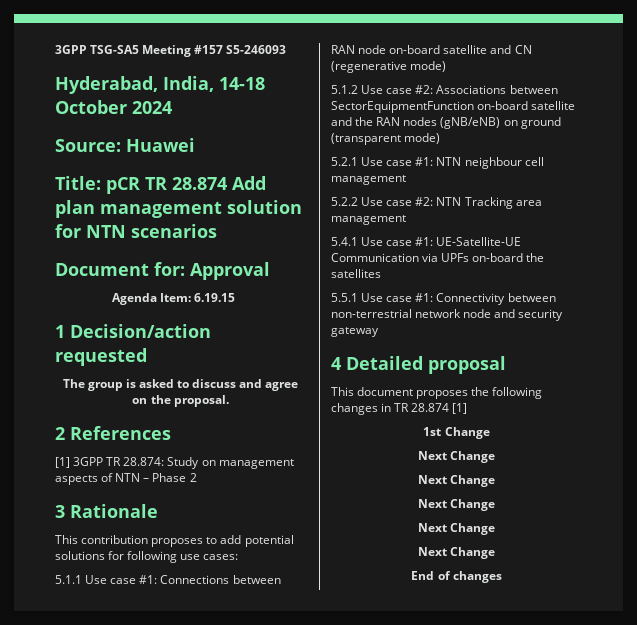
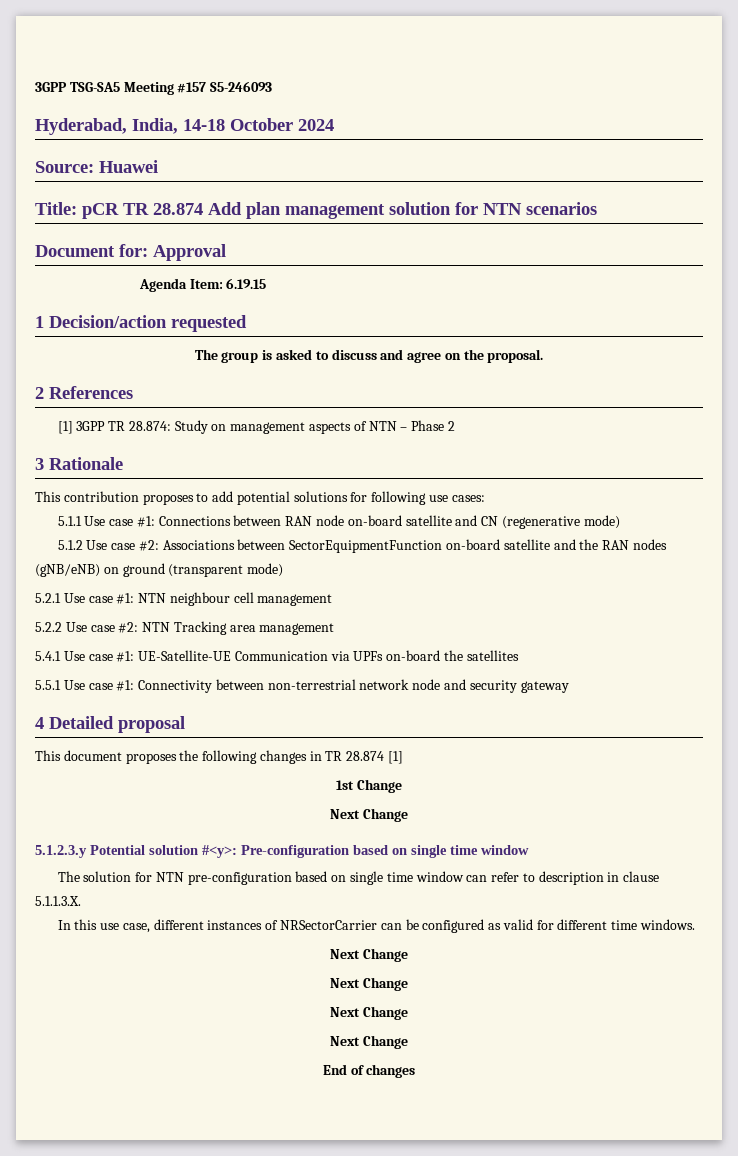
+ 5.1.2.3.y Potential solution #<y>: Pre-configuration based on single time window
+ The solution for NTN pre-configuration based on single time window can refer to description in clause 5.1.1.3.X.
+ In this use case, different instances of NRSectorCarrier can be configured as valid for different time windows.

